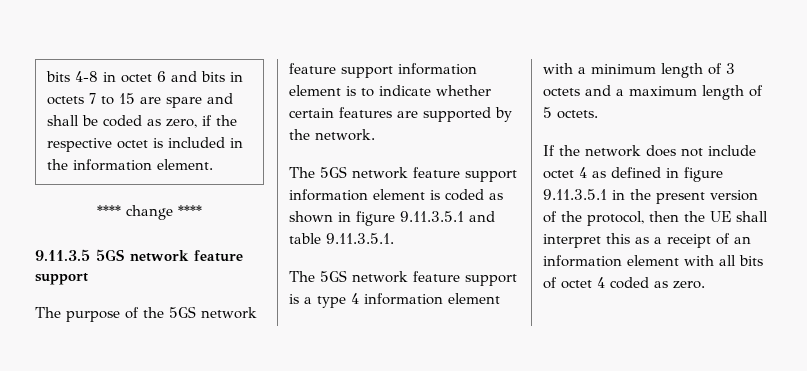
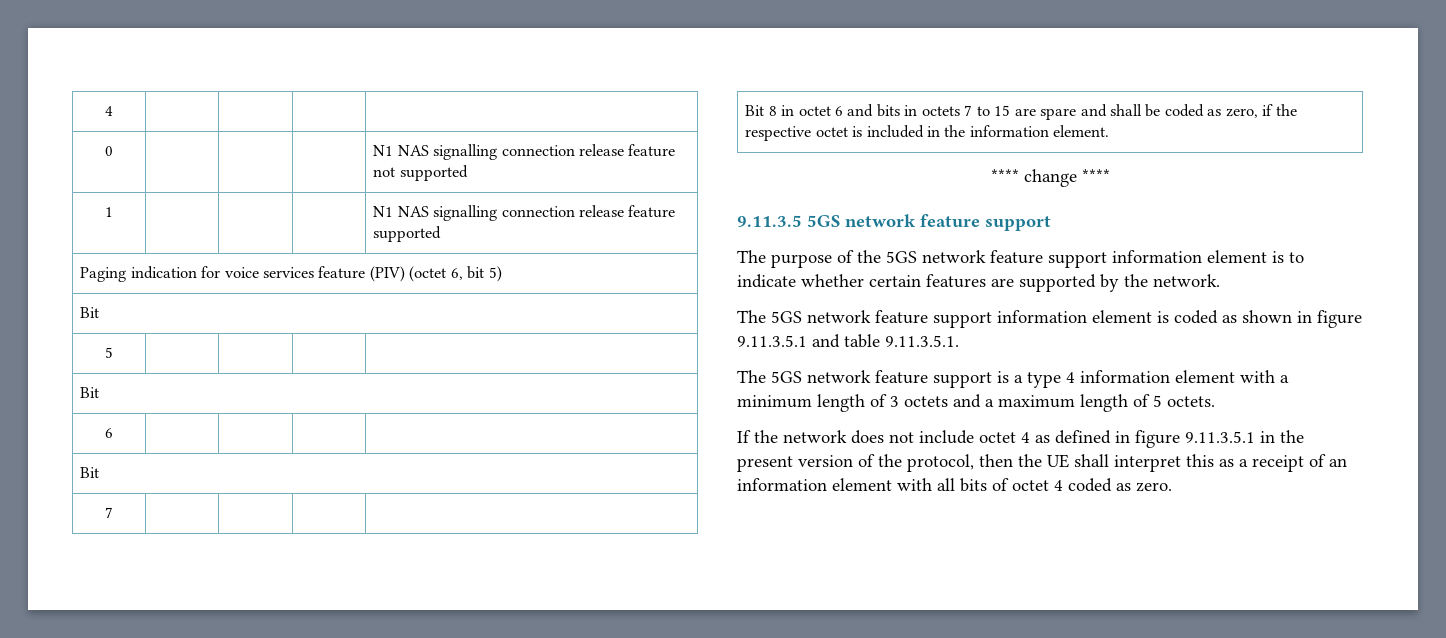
- bits 4-8 in octet 6 and bits in octets 7 to 15 are spare and shall be coded as zero, if the respective octet is included in the information element.
+ 4 | | | |
+ 0 | | | | N1 NAS signalling connection release feature not supported
+ 1 | | | | N1 NAS signalling connection release feature supported
+ Paging indication for voice services feature (PIV) (octet 6, bit 5)
+ Bit
+ 5 | | | |
+ Bit
+ 6 | | | |
+ Bit
+ 7 | | | |
+ Bit 8 in octet 6 and bits in octets 7 to 15 are spare and shall be coded as zero, if the respective octet is included in the information element.

